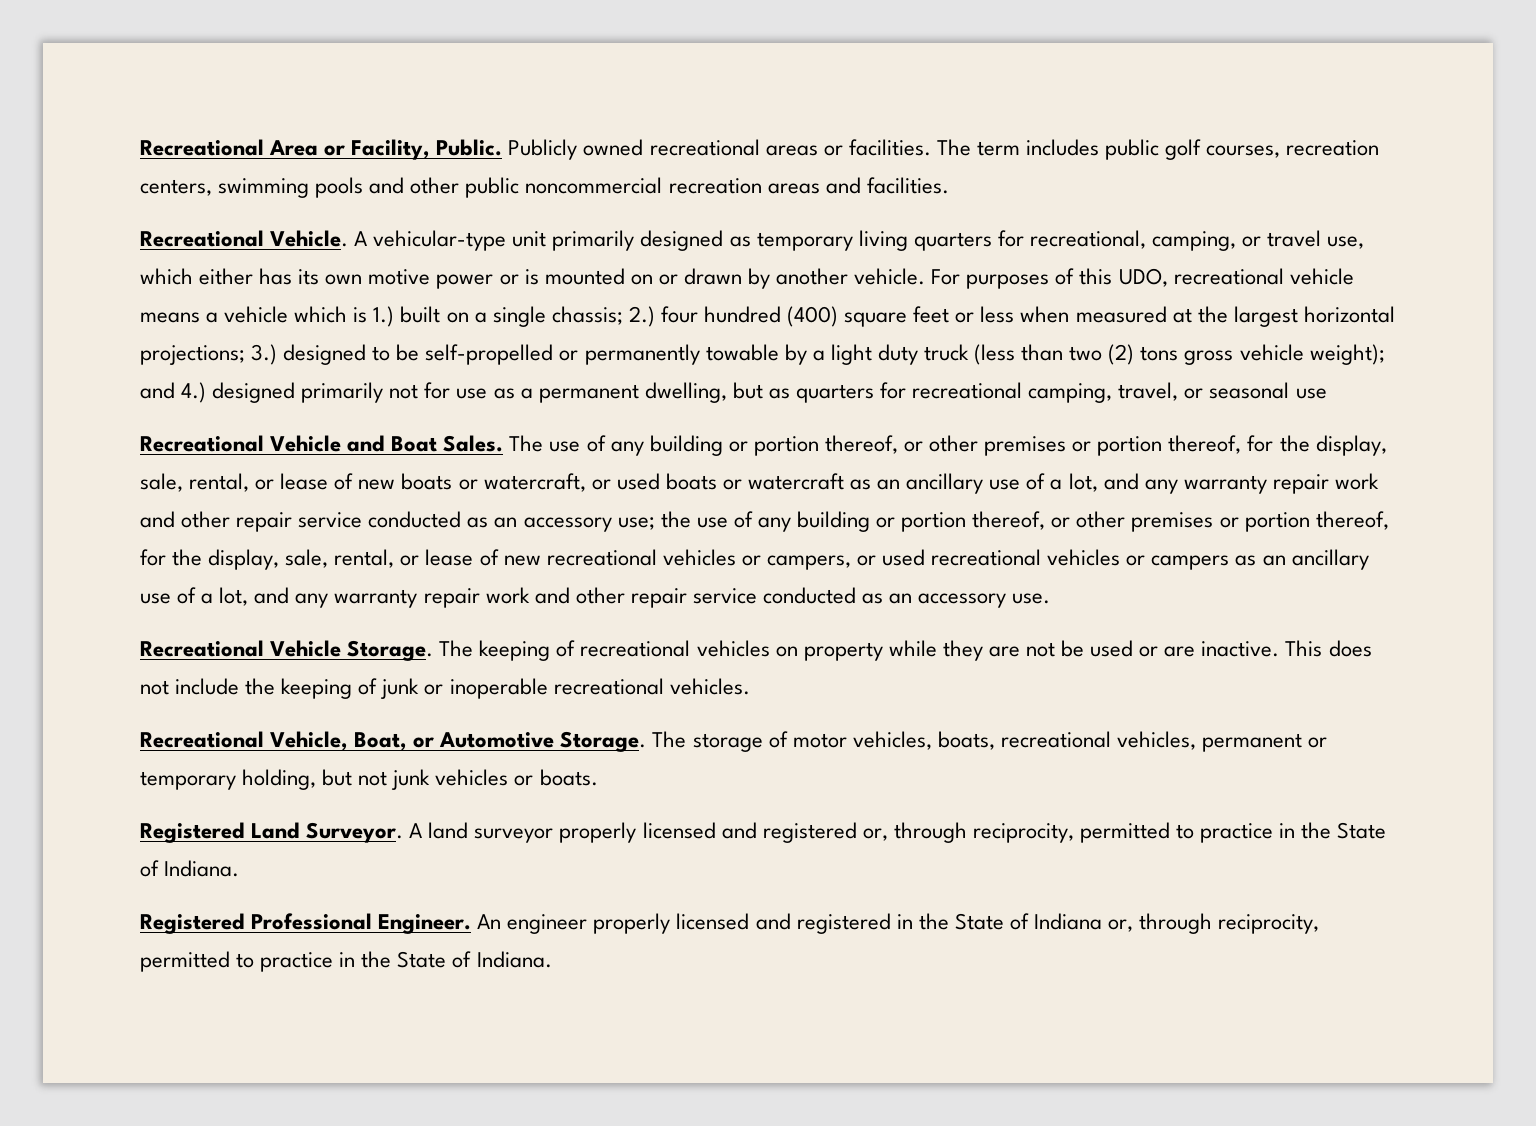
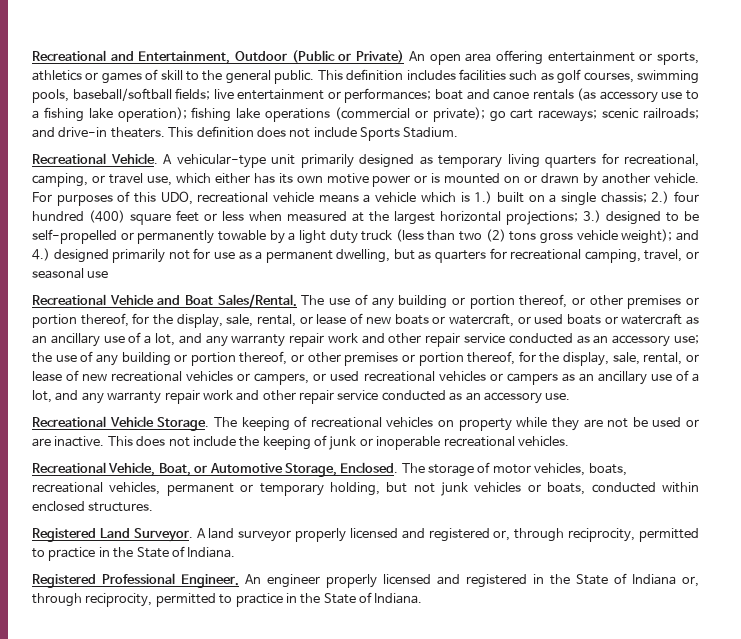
- Recreational Area or Facility, Public. Publicly owned recreational areas or facilities. The term includes public golf courses, recreation centers, swimming pools and other public noncommercial recreation areas and facilities.
+ Recreational and Entertainment, Outdoor (Public or Private) An open area offering entertainment or sports, athletics or games of skill to the general public. This definition includes facilities such as golf courses, swimming pools, baseball/softball fields; live entertainment or performances; boat and canoe rentals (as accessory use to a fishing lake operation); fishing lake operations (commercial or private); go cart raceways; scenic railroads; and drive-in theaters. This definition does not include Sports Stadium.
- Recreational Vehicle and Boat Sales.
+ Recreational Vehicle and Boat Sales/Rental.
- Recreational Vehicle, Boat, or Automotive Storage.
+ Recreational Vehicle, Boat, or Automotive Storage, Enclosed.
- The storage of motor vehicles, boats, recreational vehicles, permanent or temporary holding, but not junk vehicles or boats.
+ The storage of motor vehicles, boats, recreational vehicles, permanent or temporary holding, but not junk vehicles or boats, conducted within enclosed structures.

